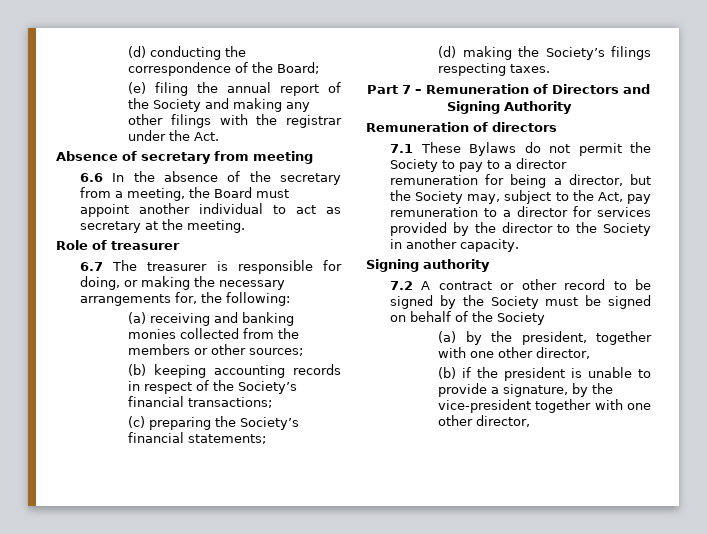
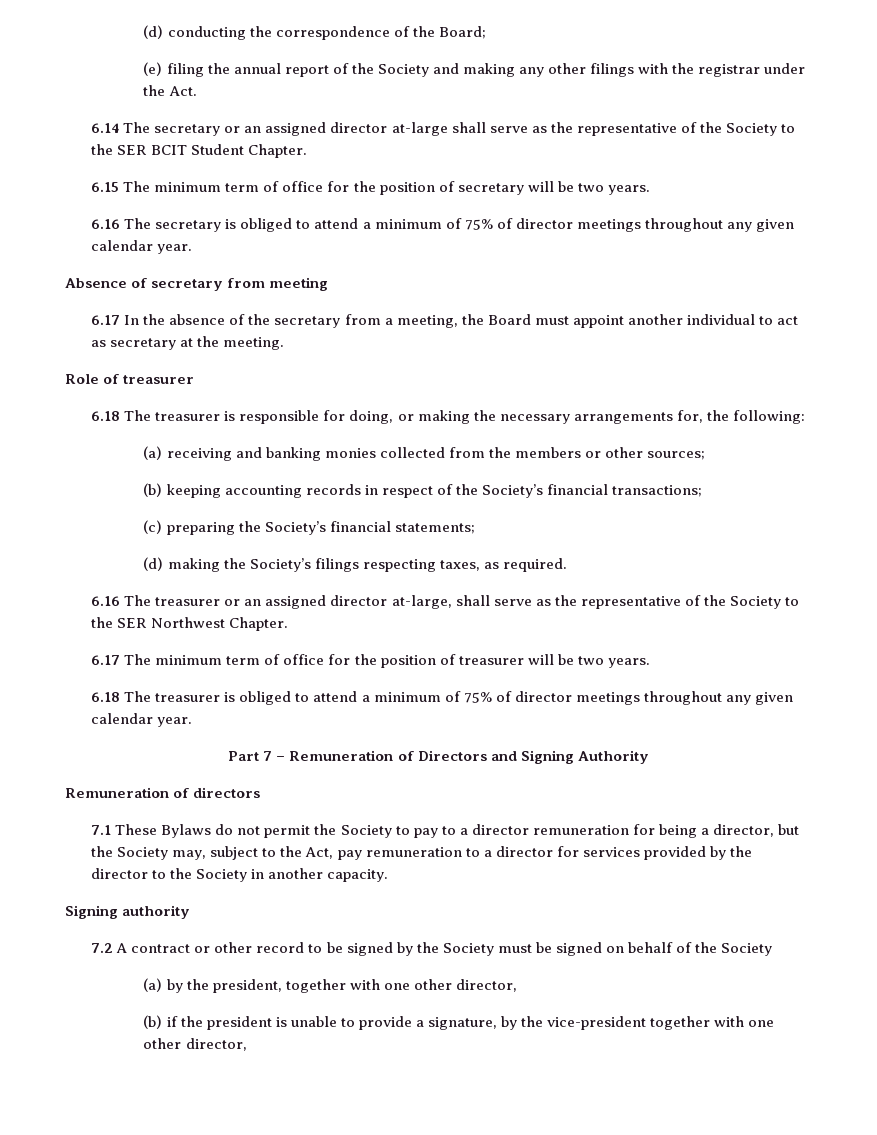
+ 6.14 The secretary or an assigned director at-large shall serve as the representative of the Society to the SER BCIT Student Chapter.
+ 6.15 The minimum term of office for the position of secretary will be two years.
+ 6.16 The secretary is obliged to attend a minimum of 75% of director meetings throughout any given calendar year.
- 6.6 In the absence of the secretary from a meeting, the Board must appoint another individual to act as secretary at the meeting.
+ 6.17 In the absence of the secretary from a meeting, the Board must appoint another individual to act as secretary at the meeting.
- 6.7 The treasurer is responsible for doing, or making the necessary arrangements for, the following:
+ 6.18 The treasurer is responsible for doing, or making the necessary arrangements for, the following:
- (d) making the Society’s filings respecting taxes.
+ (d) making the Society’s filings respecting taxes, as required.
+ 6.16 The treasurer or an assigned director at-large, shall serve as the representative of the Society to the SER Northwest Chapter.
+ 6.17 The minimum term of office for the position of treasurer will be two years.
+ 6.18 The treasurer is obliged to attend a minimum of 75% of director meetings throughout any given calendar year.

